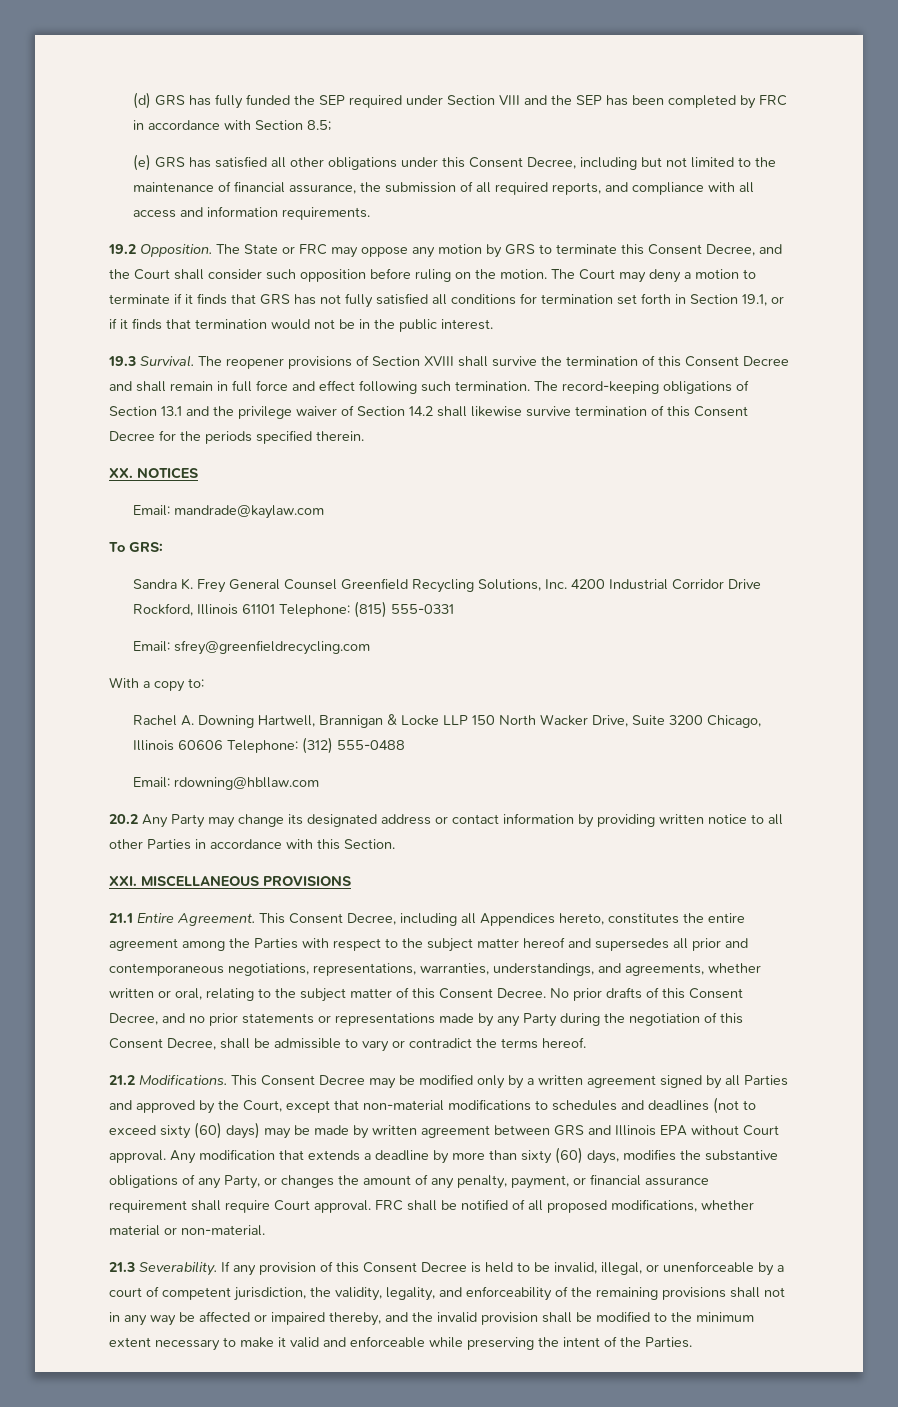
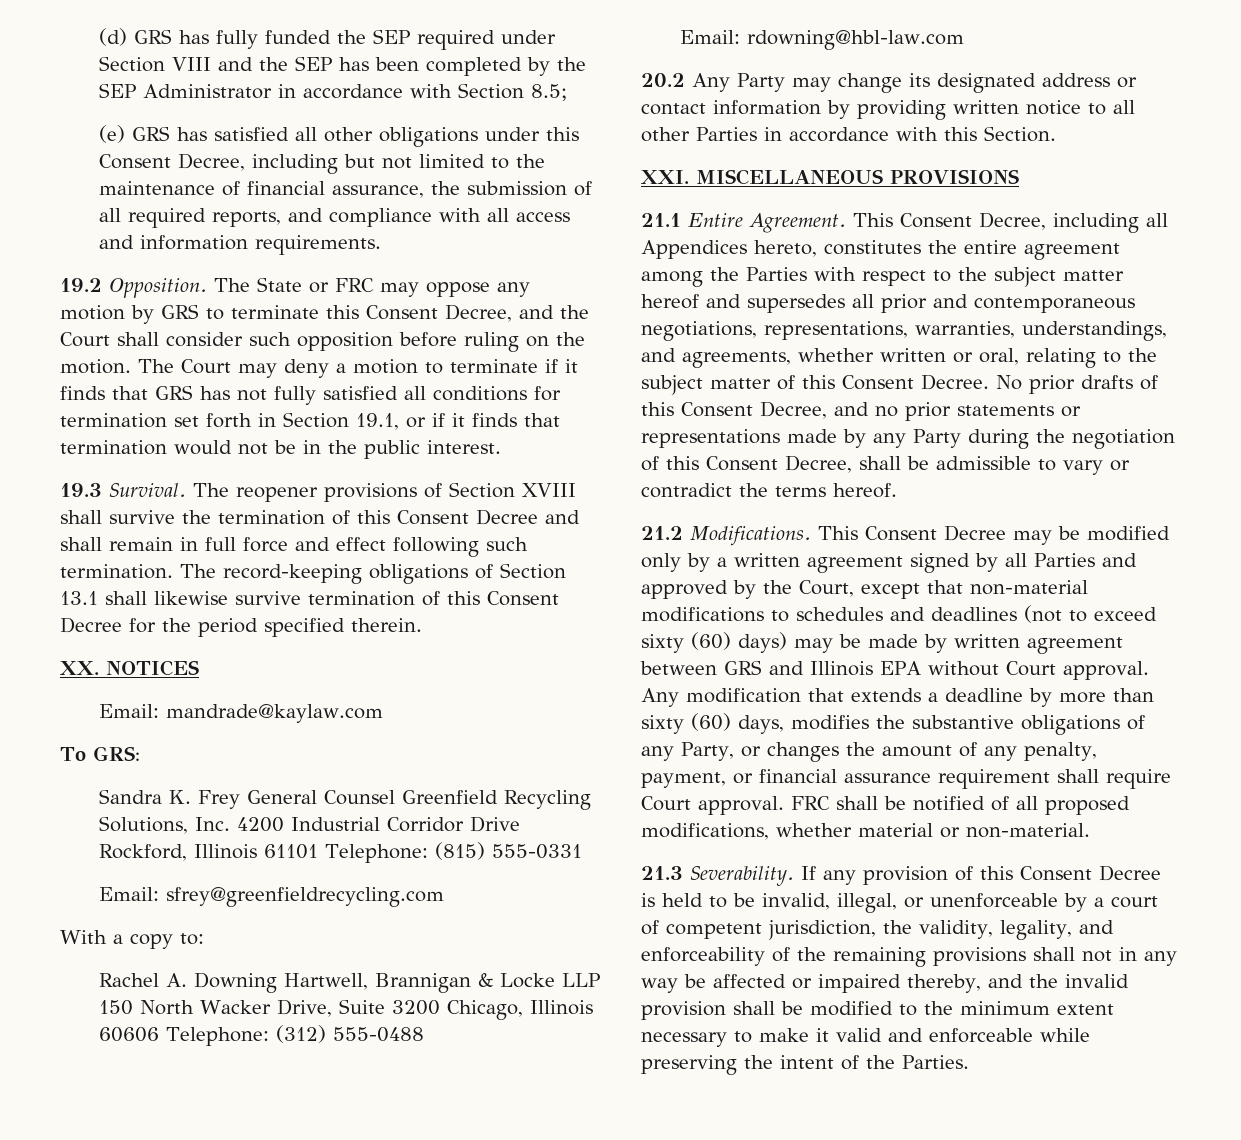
- (d) GRS has fully funded the SEP required under Section VIII and the SEP has been completed by FRC in accordance with Section 8.5;
+ (d) GRS has fully funded the SEP required under Section VIII and the SEP has been completed by the SEP Administrator in accordance with Section 8.5;
- The record-keeping obligations of Section 13.1 and the privilege waiver of Section 14.2 shall likewise survive termination of this Consent Decree for the periods specified therein.
+ The record-keeping obligations of Section 13.1 shall likewise survive termination of this Consent Decree for the period specified therein.
- Email: rdowning@hbllaw.com
+ Email: rdowning@hbl-law.com

